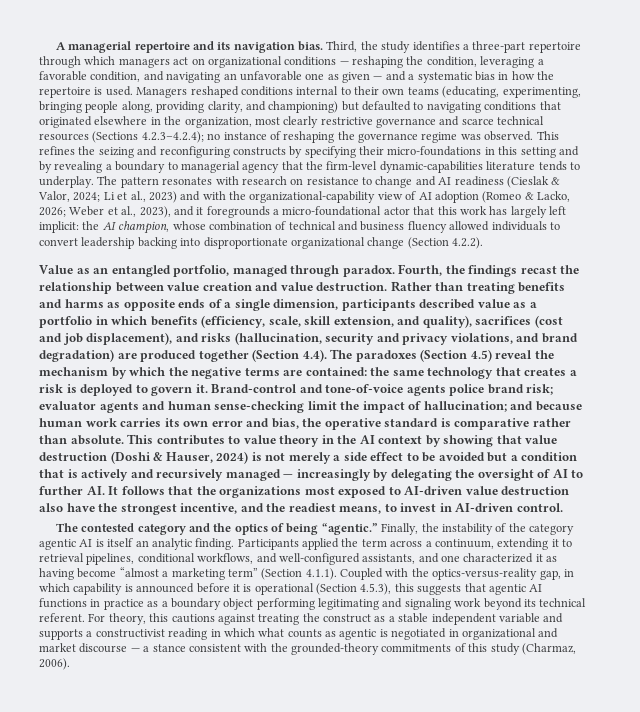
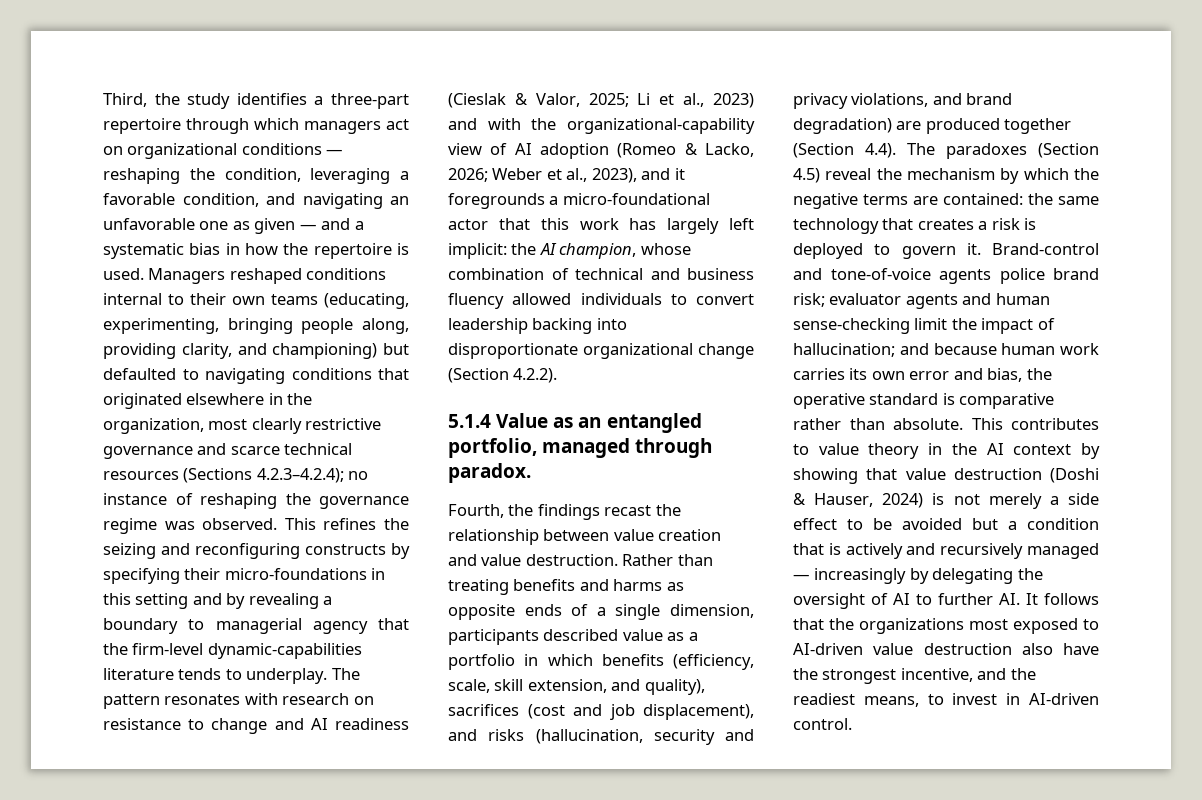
- A managerial repertoire and its navigation bias.
- The pattern resonates with research on resistance to change and AI readiness (Cieslak & Valor, 2024;
+ The pattern resonates with research on resistance to change and AI readiness (Cieslak & Valor, 2025;
- Value as an entangled portfolio, managed through paradox. Fourth, the findings recast the relationship between value creation and value destruction.
+ 5.1.4 Value as an entangled portfolio, managed through paradox.
+ Fourth, the findings recast the relationship between value creation and value destruction.
- The contested category and the optics of being “agentic.” Finally, the instability of the category agentic AI is itself an analytic finding. Participants applied the term across a continuum, extending it to retrieval pipelines, conditional workflows, and well-configured assistants, and one characterized it as having become “almost a marketing term” (Section 4.1.1). Coupled with the optics-versus-reality gap, in which capability is announced before it is operational (Section 4.5.3), this suggests that agentic AI functions in practice as a boundary object performing legitimating and signaling work beyond its technical referent. For theory, this cautions against treating the construct as a stable independent variable and supports a constructivist reading in which what counts as agentic is negotiated in organizational and market discourse — a stance consistent with the grounded-theory commitments of this study (Charmaz, 2006).

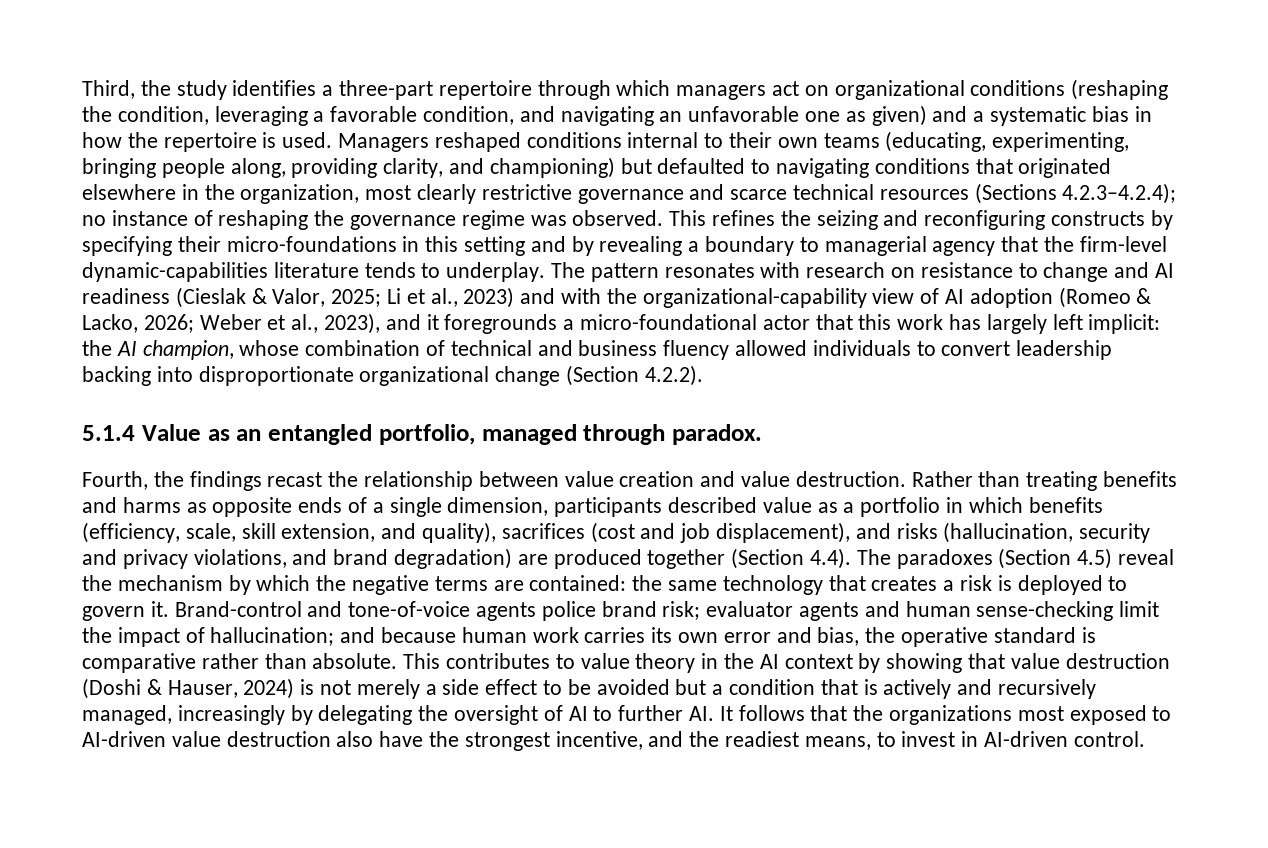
- Third, the study identifies a three-part repertoire through which managers act on organizational conditions — reshaping the condition, leveraging a favorable condition, and navigating an unfavorable one as given — and a systematic bias in how the repertoire is used.
+ Third, the study identifies a three-part repertoire through which managers act on organizational conditions (reshaping the condition, leveraging a favorable condition, and navigating an unfavorable one as given) and a systematic bias in how the repertoire is used.
- This contributes to value theory in the AI context by showing that value destruction (Doshi & Hauser, 2024) is not merely a side effect to be avoided but a condition that is actively and recursively managed — increasingly by delegating the oversight of AI to further AI. It follows that the organizations most exposed to AI-driven value destruction also have the strongest incentive, and the readiest means, to invest in AI-driven control.
+ This contributes to value theory in the AI context by showing that value destruction (Doshi & Hauser, 2024) is not merely a side effect to be avoided but a condition that is actively and recursively managed, increasingly by delegating the oversight of AI to further AI. It follows that the organizations most exposed to AI-driven value destruction also have the strongest incentive, and the readiest means, to invest in AI-driven control.

